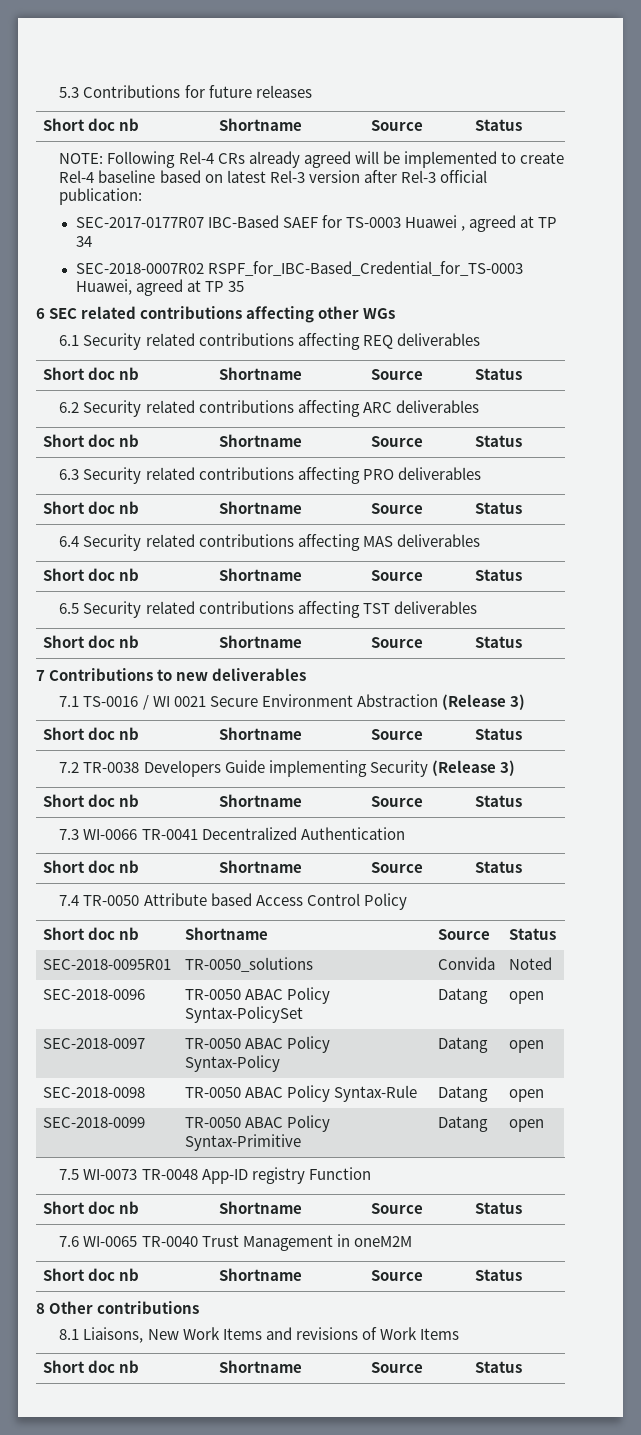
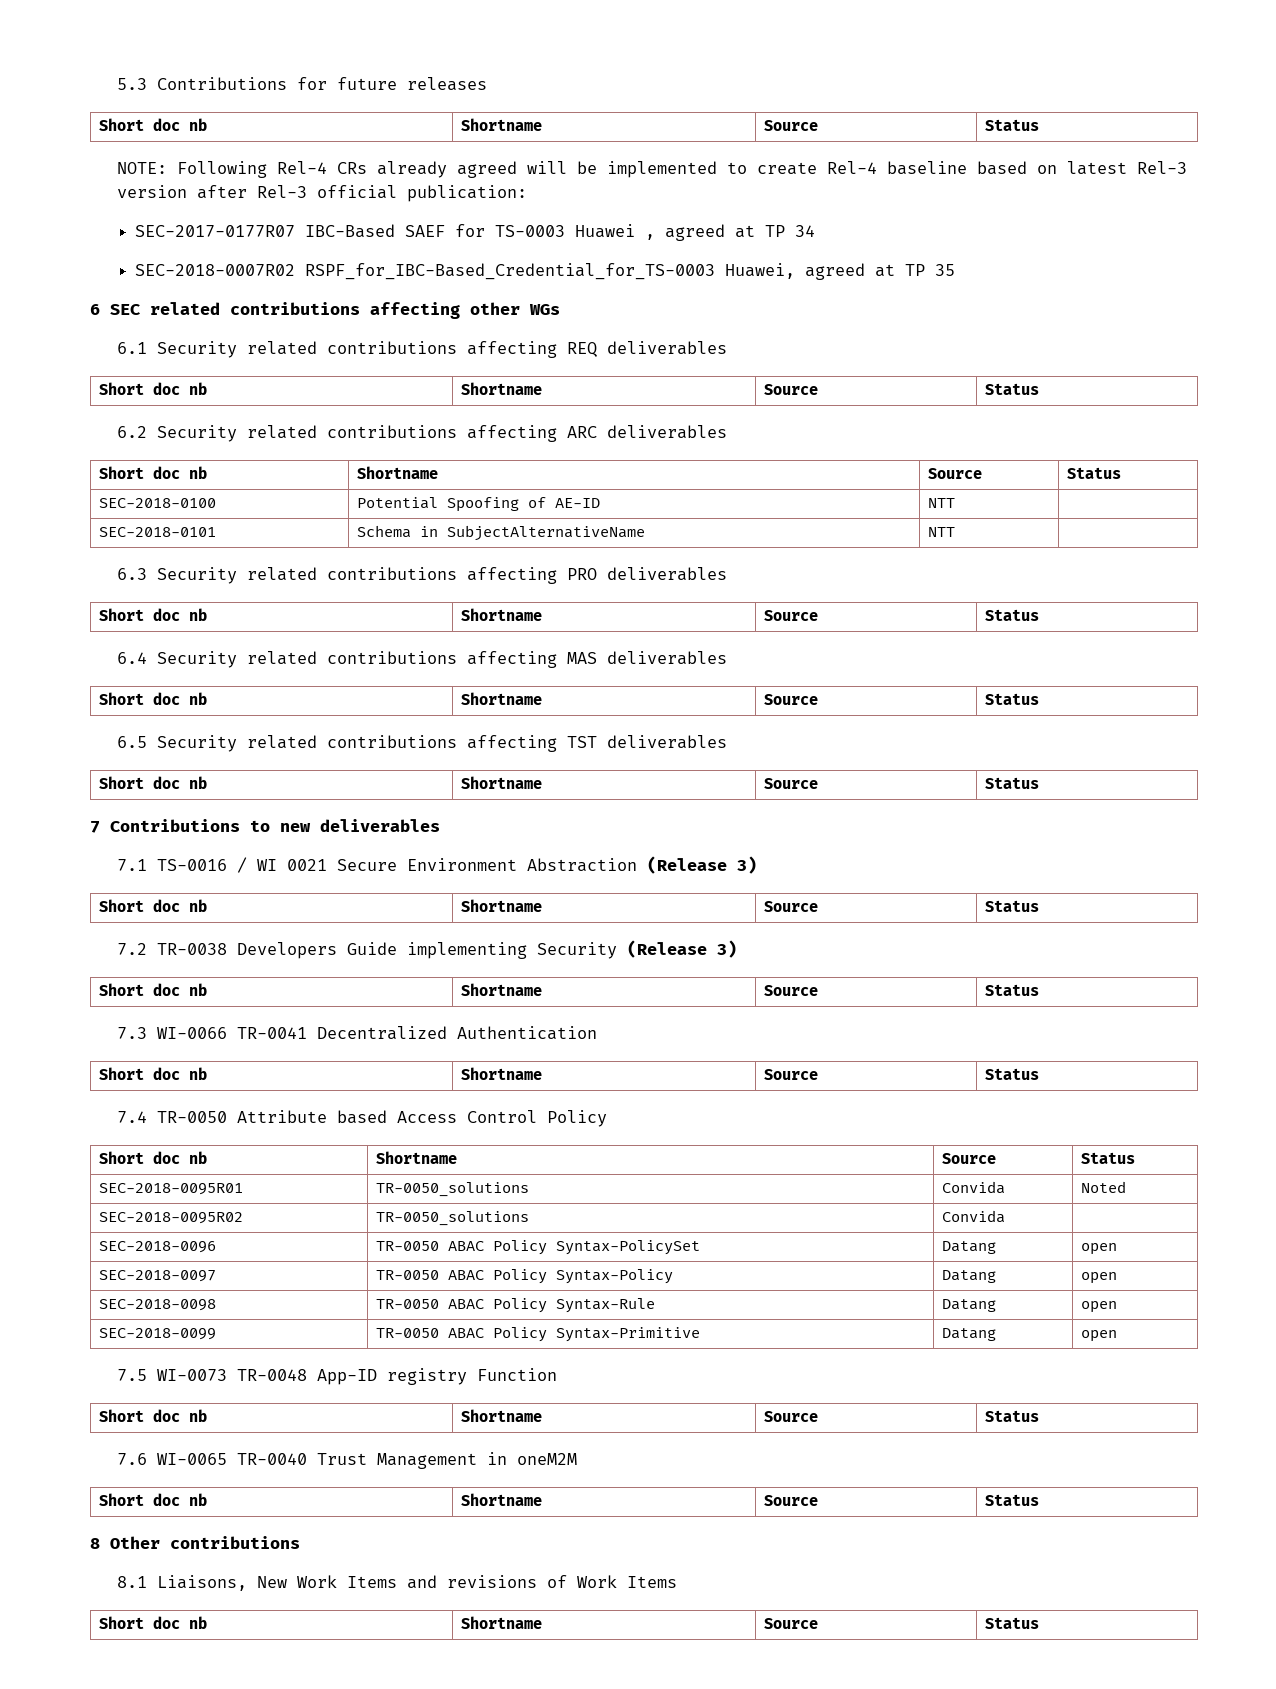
+ SEC-2018-0100 | Potential Spoofing of AE-ID | NTT |
+ SEC-2018-0101 | Schema in SubjectAlternativeName | NTT |
+ SEC-2018-0095R02 | TR-0050_solutions | Convida |

